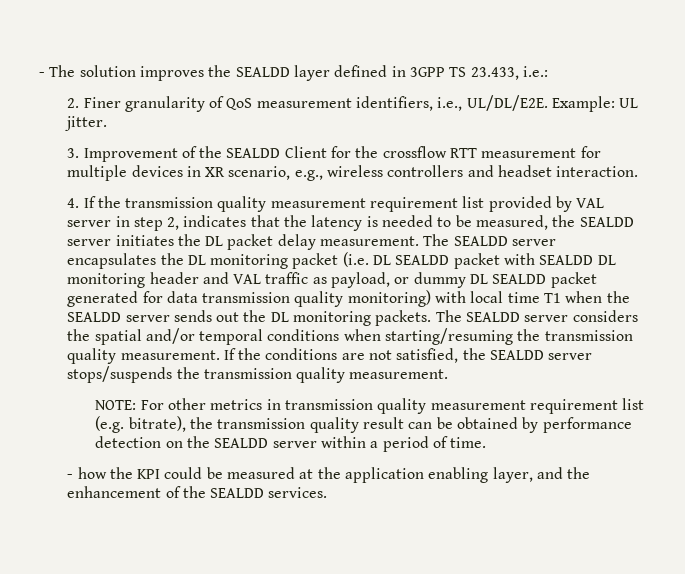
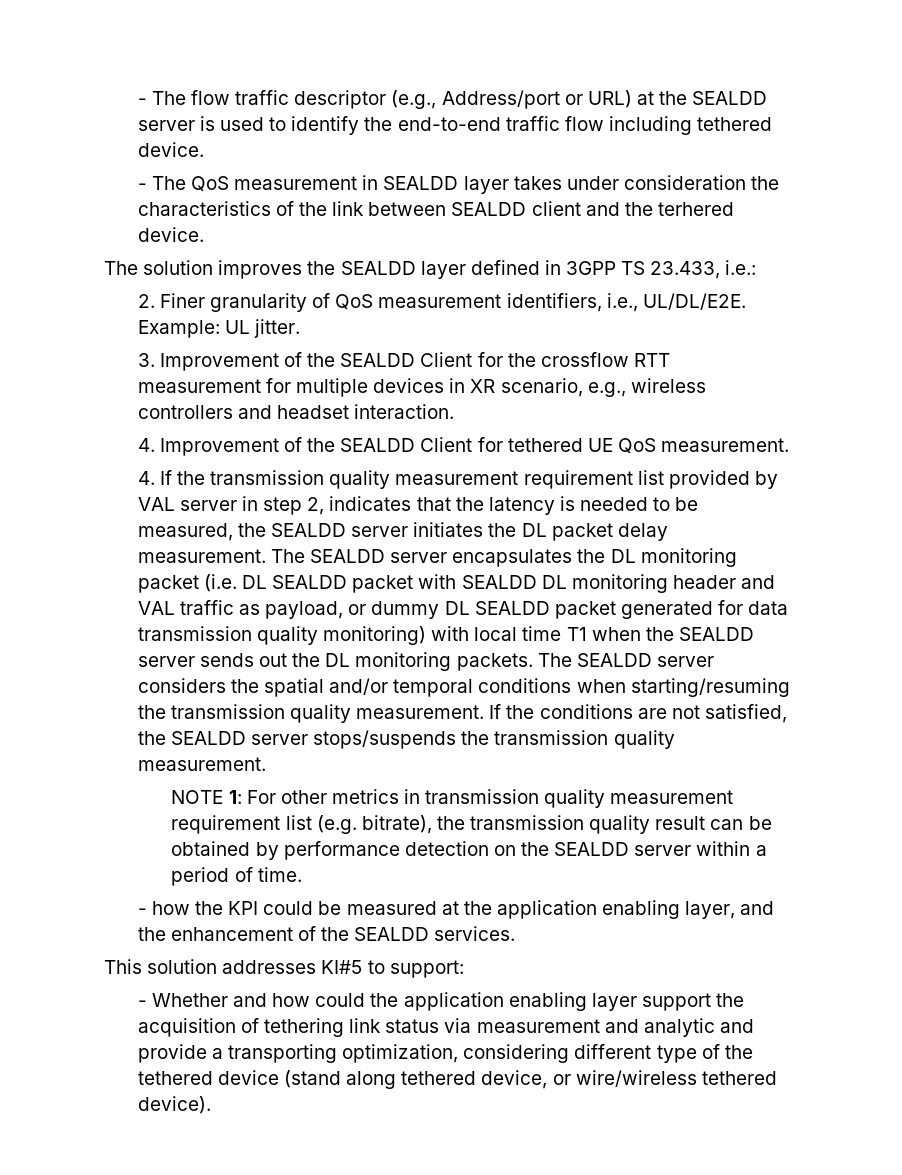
- - The solution improves the SEALDD layer defined in 3GPP TS 23.433, i.e.:
+ - The flow traffic descriptor (e.g., Address/port or URL) at the SEALDD server is used to identify the end-to-end traffic flow including tethered device.
+ - The QoS measurement in SEALDD layer takes under consideration the characteristics of the link between SEALDD client and the terhered device.
+ The solution improves the SEALDD layer defined in 3GPP TS 23.433, i.e.:
+ 4. Improvement of the SEALDD Client for tethered UE QoS measurement.
- NOTE: For other metrics in transmission quality measurement requirement list (e.g. bitrate), the transmission quality result can be obtained by performance detection on the SEALDD server within a period of time.
+ NOTE 1: For other metrics in transmission quality measurement requirement list (e.g. bitrate), the transmission quality result can be obtained by performance detection on the SEALDD server within a period of time.
+ This solution addresses KI#5 to support:
+ - Whether and how could the application enabling layer support the acquisition of tethering link status via measurement and analytic and provide a transporting optimization, considering different type of the tethered device (stand along tethered device, or wire/wireless tethered device).

